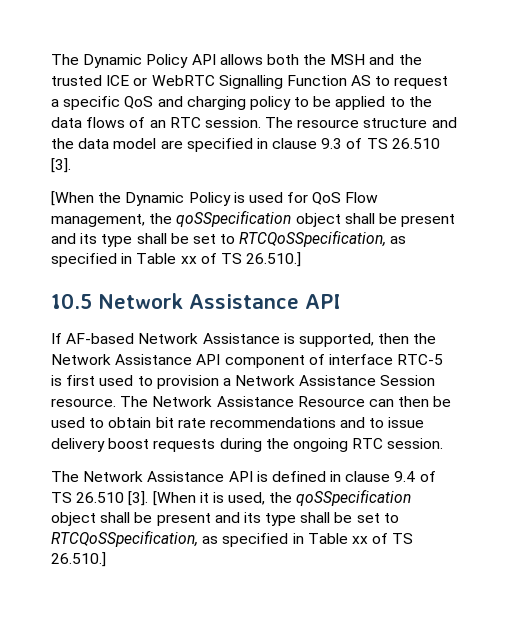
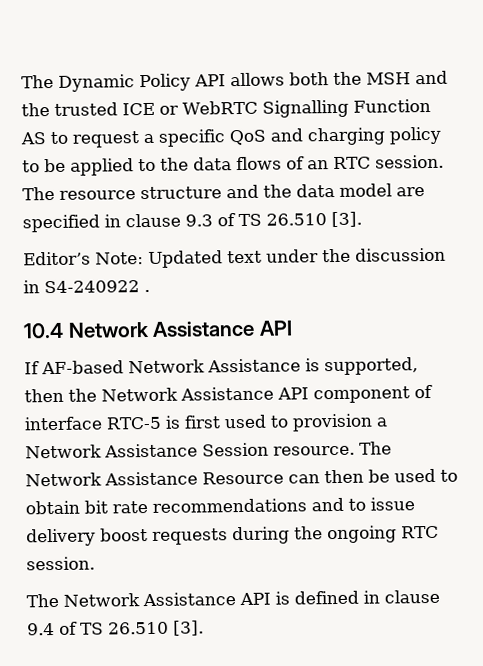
- [When the Dynamic Policy is used for QoS Flow management, the qoSSpecification object shall be present and its type shall be set to RTCQoSSpecification, as specified in Table xx of TS 26.510.]
- 10.5 Network Assistance API
+ Editor’s Note: Updated text under the discussion in S4-240922 .
+ 10.4 Network Assistance API
- [When it is used, the qoSSpecification object shall be present and its type shall be set to RTCQoSSpecification, as specified in Table xx of TS 26.510.]

